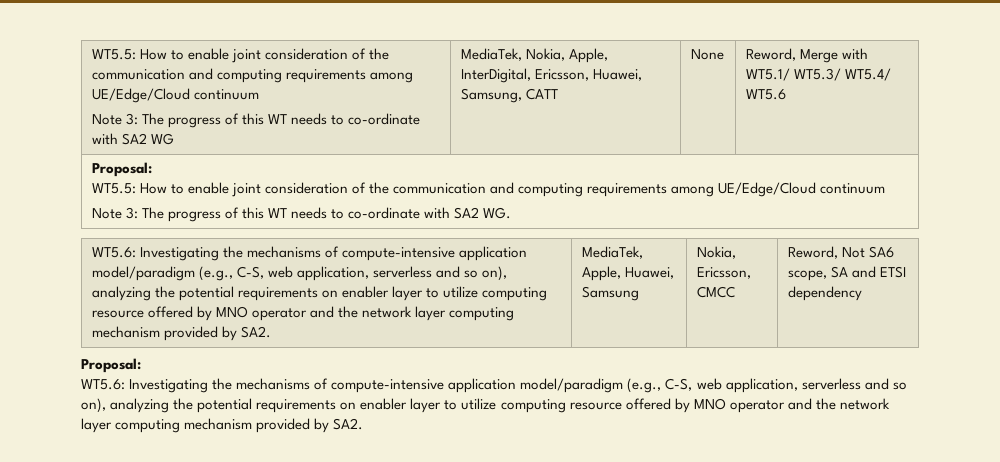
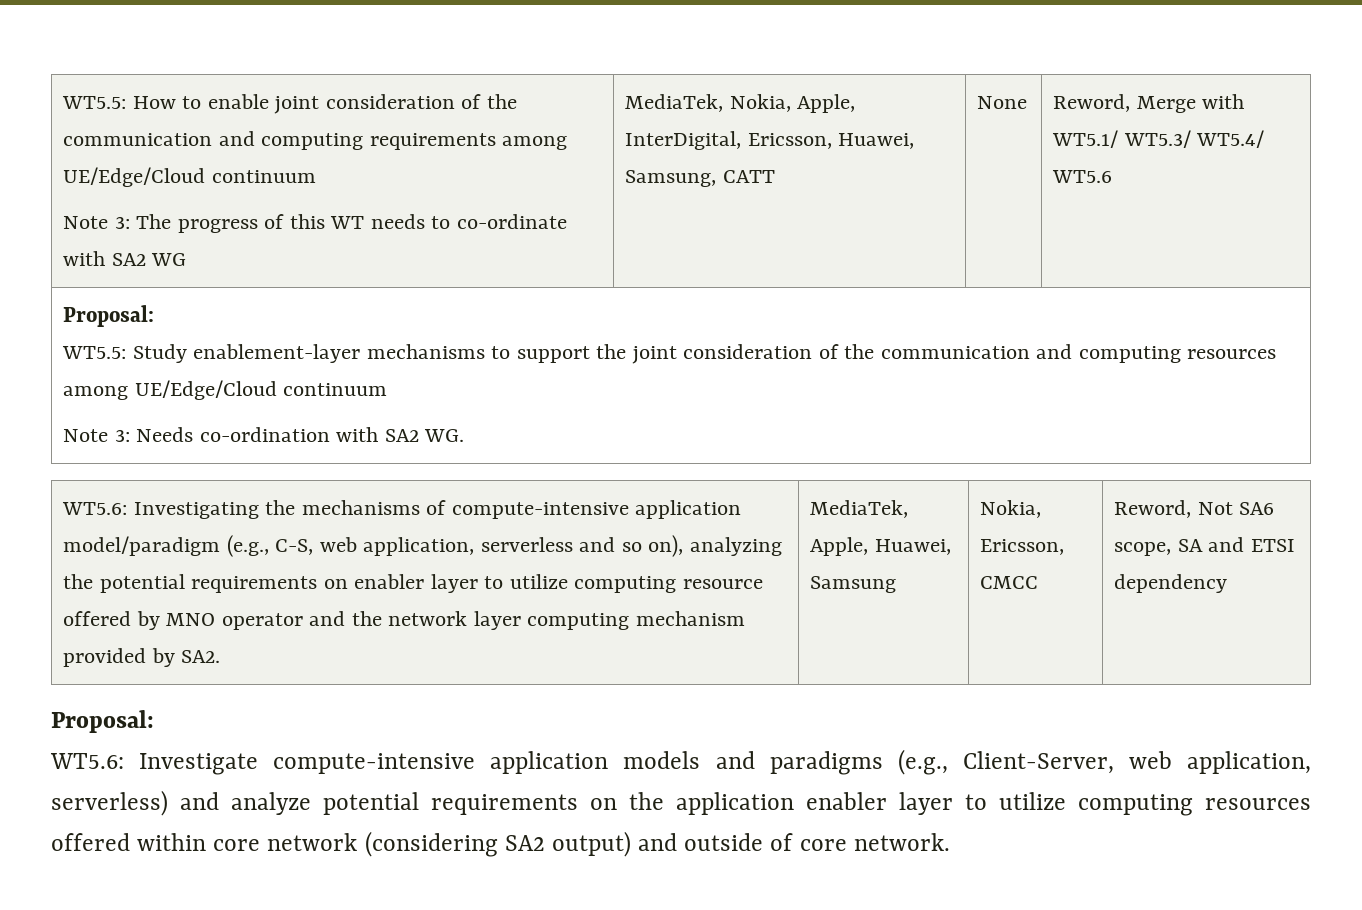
  Reword, Merge with WT5.1/ WT5.3/ WT5.4/ WT5.6
  Proposal:
- WT5.5: How to enable joint consideration of the communication and computing requirements among UE/Edge/Cloud continuum
- Note 3: The progress of this WT needs to co-ordinate with SA2 WG.
+ WT5.5: Study enablement-layer mechanisms to support the joint consideration of the communication and computing resources among UE/Edge/Cloud continuum
+ Note 3: Needs co-ordination with SA2 WG.
  Reword, Not SA6 scope, SA and ETSI dependency
  Proposal:
- WT5.6: Investigating the mechanisms of compute-intensive application model/paradigm (e.g., C-S, web application, serverless and so on), analyzing the potential requirements on enabler layer to utilize computing resource offered by MNO operator and the network layer computing mechanism provided by SA2.
+ WT5.6: Investigate compute-intensive application models and paradigms (e.g., Client-Server, web application, serverless) and analyze potential requirements on the application enabler layer to utilize computing resources offered within core network (considering SA2 output) and outside of core network.

